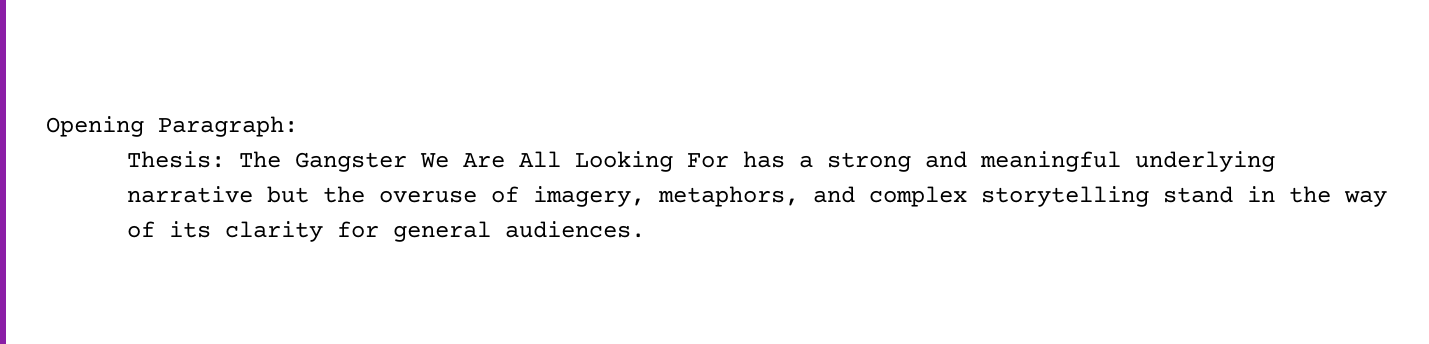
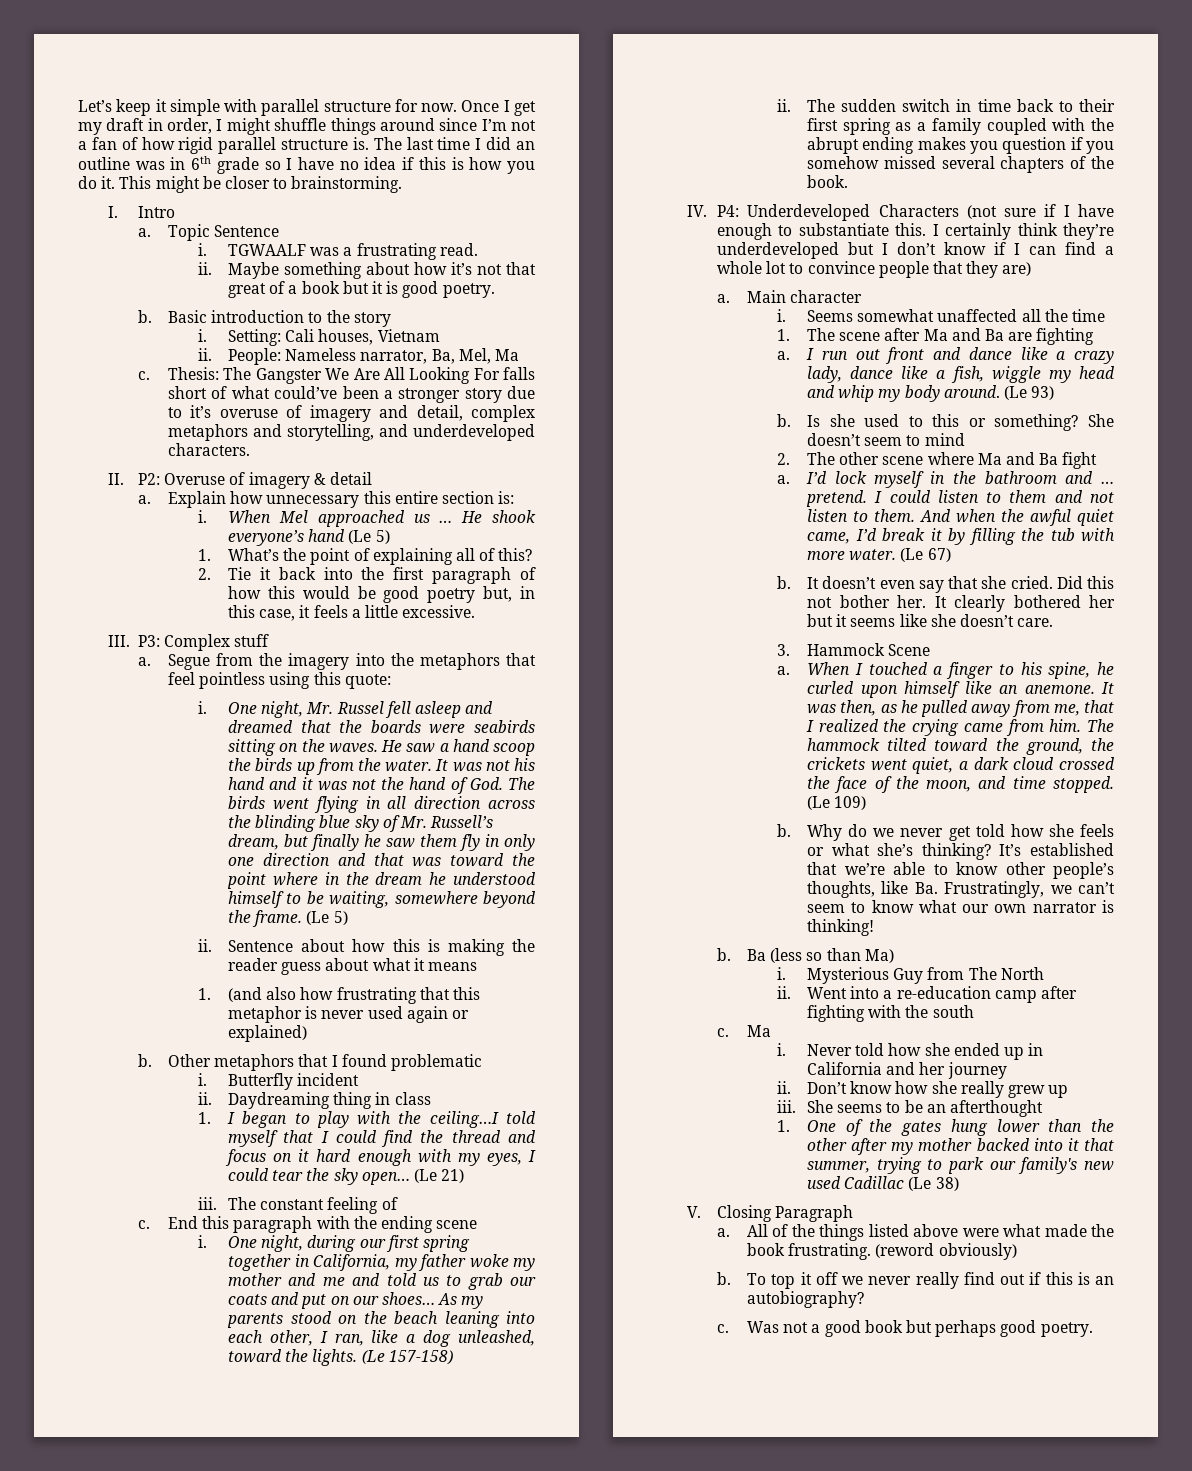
- Opening Paragraph:
- Thesis: The Gangster We Are All Looking For has a strong and meaningful underlying narrative but the overuse of imagery, metaphors, and complex storytelling stand in the way of its clarity for general audiences.
+ Let’s keep it simple with parallel structure for now. Once I get my draft in order, I might shuffle things around since I’m not a fan of how rigid parallel structure is. The last time I did an outline was in 6th grade so I have no idea if this is how you do it. This might be closer to brainstorming.
+ I. Intro
+ a. Topic Sentence
+ i. TGWAALF was a frustrating read.
+ ii. Maybe something about how it’s not that great of a book but it is good poetry.
+ b. Basic introduction to the story
+ i. Setting: Cali houses, Vietnam
+ ii. People: Nameless narrator, Ba, Mel, Ma
+ c. Thesis: The Gangster We Are All Looking For falls short of what could’ve been a stronger story due to it’s overuse of imagery and detail, complex metaphors and storytelling, and underdeveloped characters.
+ II. P2: Overuse of imagery & detail
+ a. Explain how unnecessary this entire section is:
+ i. When Mel approached us … He shook everyone’s hand (Le 5)
+ 1. What’s the point of explaining all of this?
+ 2. Tie it back into the first paragraph of how this would be good poetry but, in this case, it feels a little excessive.
+ III. P3: Complex stuff
+ a. Segue from the imagery into the metaphors that feel pointless using this quote:
+ i. One night, Mr. Russel fell asleep and dreamed that the boards were seabirds sitting on the waves. He saw a hand scoop the birds up from the water. It was not his hand and it was not the hand of God. The birds went flying in all direction across the blinding blue sky of Mr. Russell’s dream, but finally he saw them fly in only one direction and that was toward the point where in the dream he understood himself to be waiting, somewhere beyond the frame. (Le 5)
+ ii. Sentence about how this is making the reader guess about what it means
+ 1. (and also how frustrating that this metaphor is never used again or explained)
+ b. Other metaphors that I found problematic
+ i. Butterfly incident
+ ii. Daydreaming thing in class
+ 1. I began to play with the ceiling…I told myself that I could find the thread and focus on it hard enough with my eyes, I could tear the sky open… (Le 21)
+ iii. The constant feeling of
+ c. End this paragraph with the ending scene
+ i. One night, during our first spring together in California, my father woke my mother and me and told us to grab our coats and put on our shoes… As my parents stood on the beach leaning into each other, I ran, like a dog unleashed, toward the lights. (Le 157-158)
+ ii. The sudden switch in time back to their first spring as a family coupled with the abrupt ending makes you question if you somehow missed several chapters of the book.
+ IV. P4: Underdeveloped Characters (not sure if I have enough to substantiate this. I certainly think they’re underdeveloped but I don’t know if I can find a whole lot to convince people that they are)
+ a. Main character
+ i. Seems somewhat unaffected all the time
+ 1. The scene after Ma and Ba are fighting
+ a. I run out front and dance like a crazy lady, dance like a fish, wiggle my head and whip my body around. (Le 93)
+ b. Is she used to this or something? She doesn’t seem to mind
+ 2. The other scene where Ma and Ba fight
+ a. I’d lock myself in the bathroom and … pretend. I could listen to them and not listen to them. And when the awful quiet came, I’d break it by filling the tub with more water. (Le 67)
+ b. It doesn’t even say that she cried. Did this not bother her. It clearly bothered her but it seems like she doesn’t care.
+ 3. Hammock Scene
+ a. When I touched a finger to his spine, he curled upon himself like an anemone. It was then, as he pulled away from me, that I realized the crying came from him. The hammock tilted toward the ground, the crickets went quiet, a dark cloud crossed the face of the moon, and time stopped. (Le 109)
+ b. Why do we never get told how she feels or what she’s thinking? It’s established that we’re able to know other people’s thoughts, like Ba. Frustratingly, we can’t seem to know what our own narrator is thinking!
+ b. Ba (less so than Ma)
+ i. Mysterious Guy from The North
+ ii. Went into a re-education camp after fighting with the south
+ c. Ma
+ i. Never told how she ended up in California and her journey
+ ii. Don’t know how she really grew up
+ iii. She seems to be an afterthought
+ 1. One of the gates hung lower than the other after my mother backed into it that summer, trying to park our family's new used Cadillac (Le 38)
+ V. Closing Paragraph
+ a. All of the things listed above were what made the book frustrating. (reword obviously)
+ b. To top it off we never really find out if this is an autobiography?
+ c. Was not a good book but perhaps good poetry.

